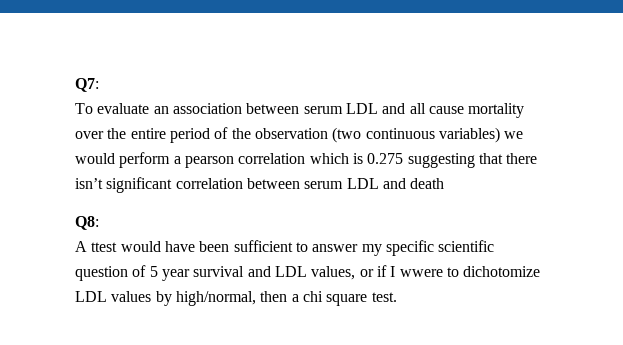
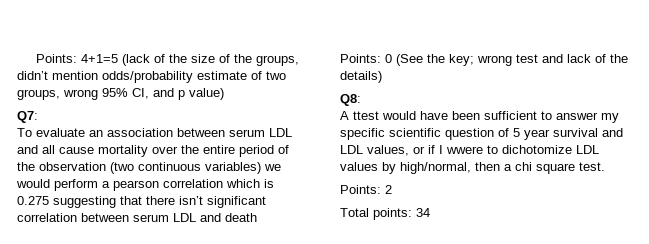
+ Points: 4+1=5 (lack of the size of the groups, didn’t mention odds/probability estimate of two groups, wrong 95% CI, and p value)
+ Points: 0 (See the key; wrong test and lack of the details)
+ Points: 2
+ Total points: 34

